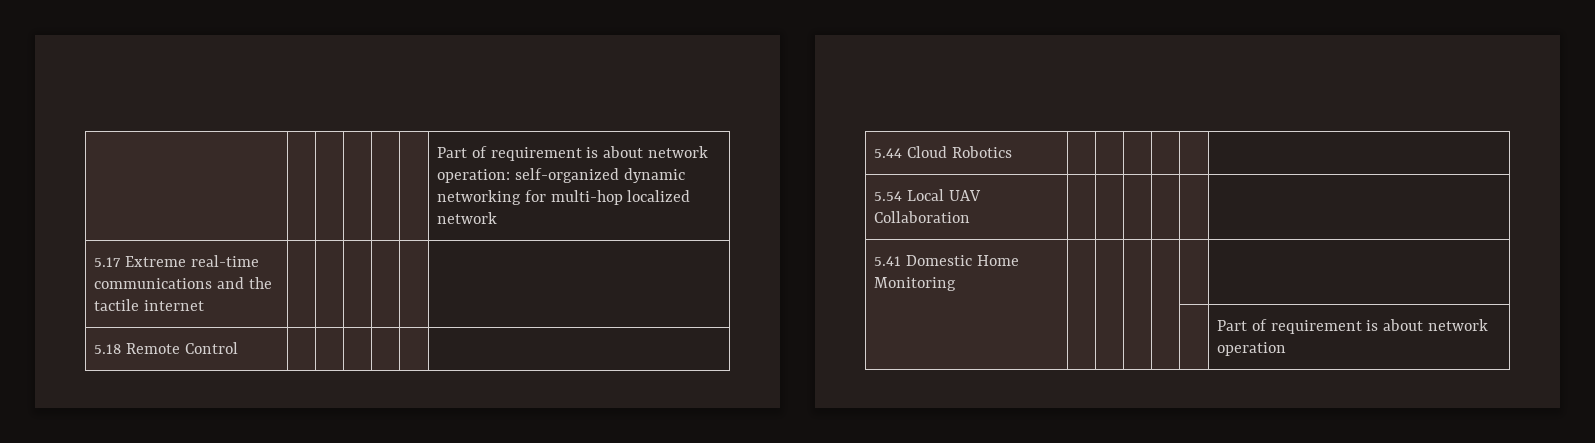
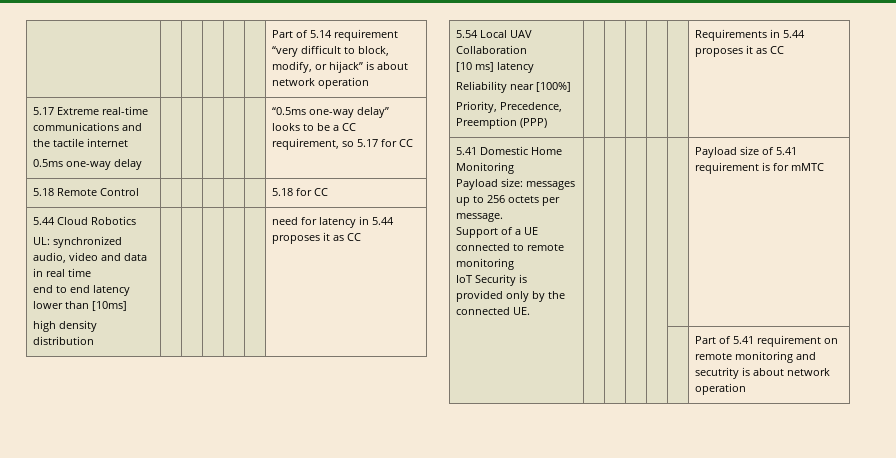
- | | | | | | Part of requirement is about network operation: self-organized dynamic networking for multi-hop localized network
+ | | | | | | Part of 5.14 requirement “very difficult to block, modify, or hijack” is about network operation
- 5.17 Extreme real-time communications and the tactile internet | | | | | |
+ 5.17 Extreme real-time communications and the tactile internet
+ 0.5ms one-way delay | | | | | | “0.5ms one-way delay” looks to be a CC requirement, so 5.17 for CC
- 5.18 Remote Control | | | | | |
+ 5.18 Remote Control | | | | | | 5.18 for CC
- 5.44 Cloud Robotics | | | | | |
- 5.54 Local UAV Collaboration | | | | | |
- 5.41 Domestic Home Monitoring | | | | | |
- | | | | | | Part of requirement is about network operation
+ 5.44 Cloud Robotics
+ UL: synchronized audio, video and data in real time
+ end to end latency lower than [10ms]
+ high density distribution | | | | | | need for latency in 5.44 proposes it as CC
+ 5.54 Local UAV Collaboration
+ [10 ms] latency
+ Reliability near [100%]
+ Priority, Precedence, Preemption (PPP) | | | | | | Requirements in 5.44 proposes it as CC
+ 5.41 Domestic Home Monitoring
+ Payload size: messages up to 256 octets per message.
+ Support of a UE connected to remote monitoring
+ IoT Security is provided only by the connected UE. | | | | | | Payload size of 5.41 requirement is for mMTC
+ | | | | | | Part of 5.41 requirement on remote monitoring and secutrity is about network operation

